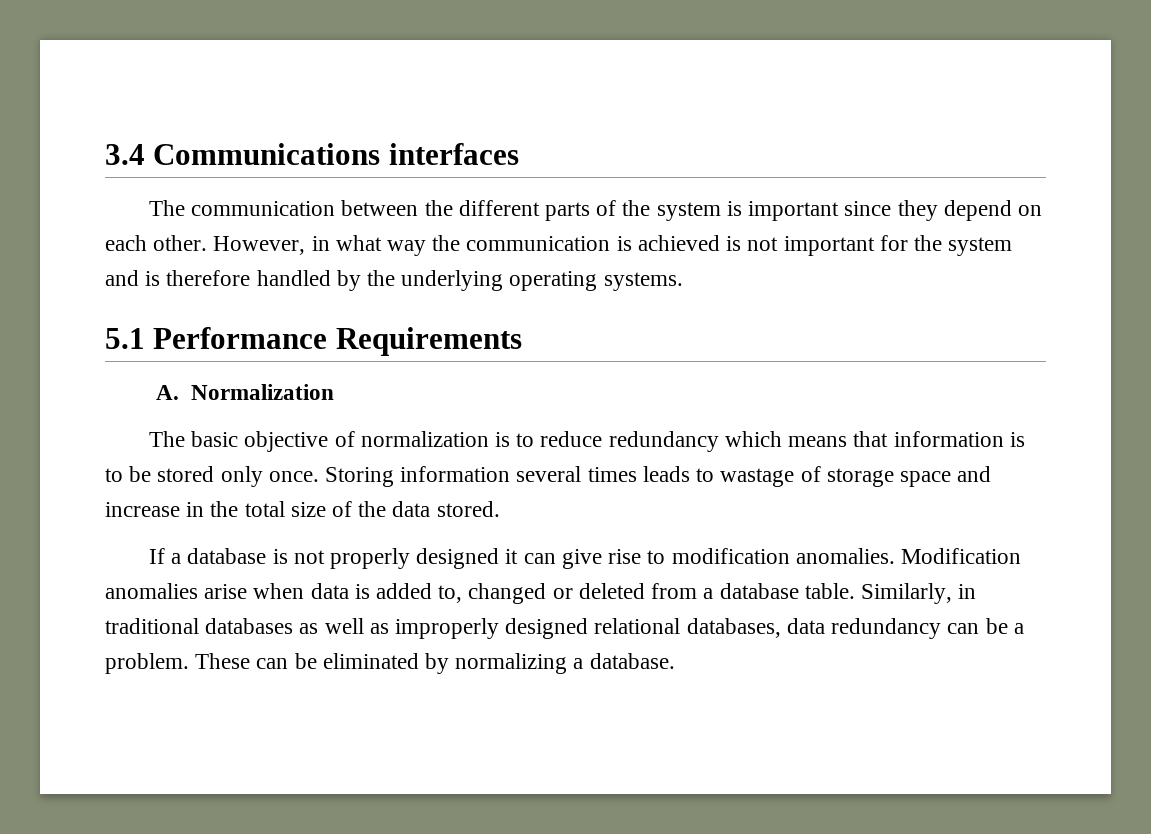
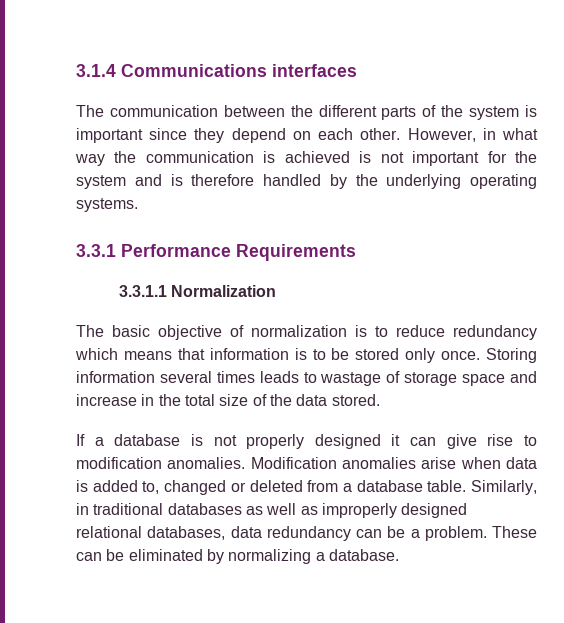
- 3.4 Communications interfaces
+ 3.1.4 Communications interfaces
- 5.1 Performance Requirements
+ 3.3.1 Performance Requirements
- A. Normalization
+ 3.3.1.1 Normalization

